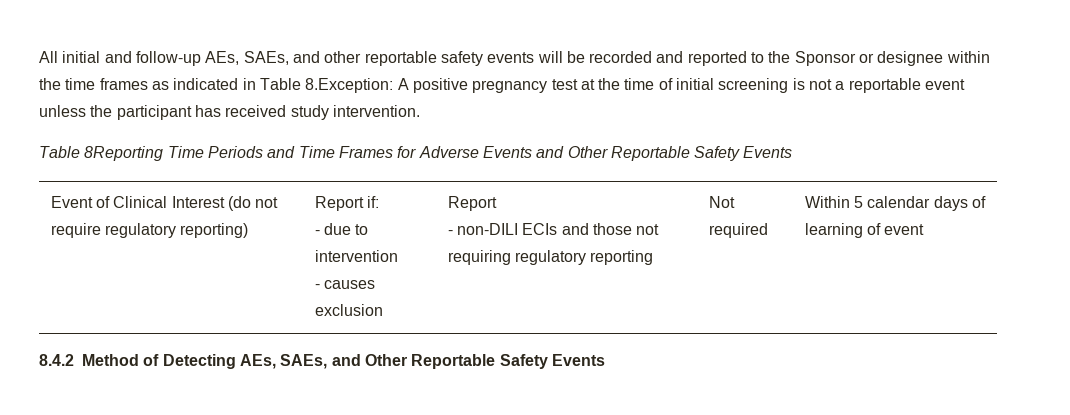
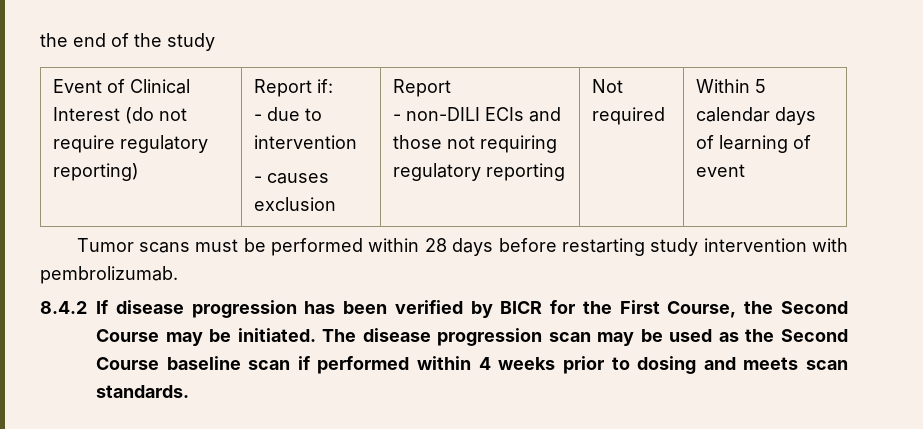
- All initial and follow-up AEs, SAEs, and other reportable safety events will be recorded and reported to the Sponsor or designee within the time frames as indicated in Table 8.Exception: A positive pregnancy test at the time of initial screening is not a reportable event unless the participant has received study intervention.
- Table 8Reporting Time Periods and Time Frames for Adverse Events and Other Reportable Safety Events
+ the end of the study
- 8.4.2 Method of Detecting AEs, SAEs, and Other Reportable Safety Events
+ Tumor scans must be performed within 28 days before restarting study intervention with pembrolizumab.
+ 8.4.2 If disease progression has been verified by BICR for the First Course, the Second Course may be initiated. The disease progression scan may be used as the Second Course baseline scan if performed within 4 weeks prior to dosing and meets scan standards.

